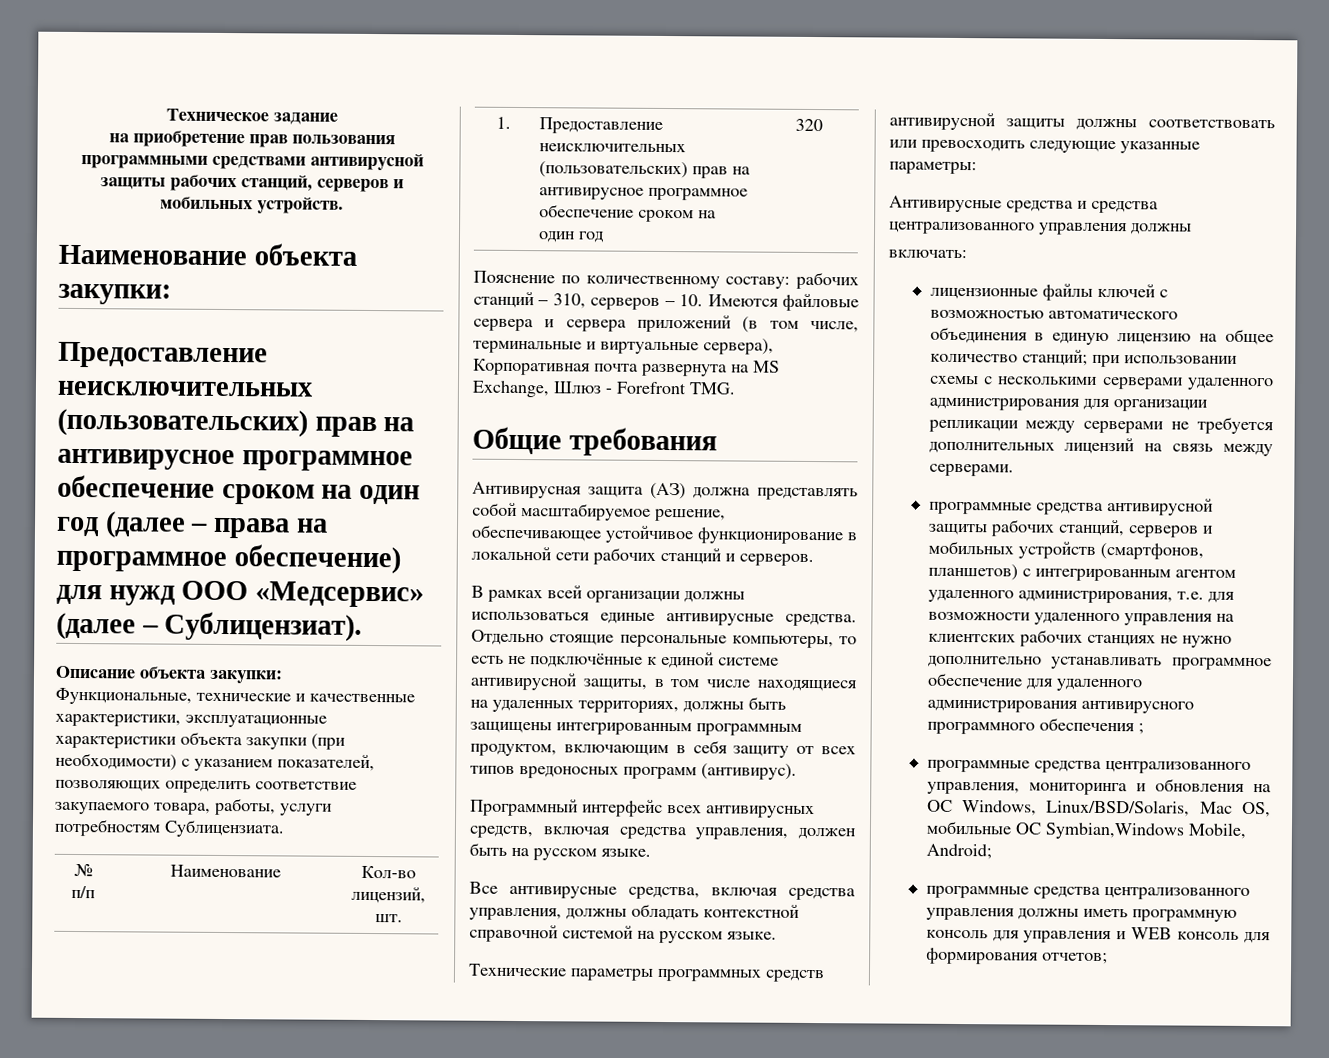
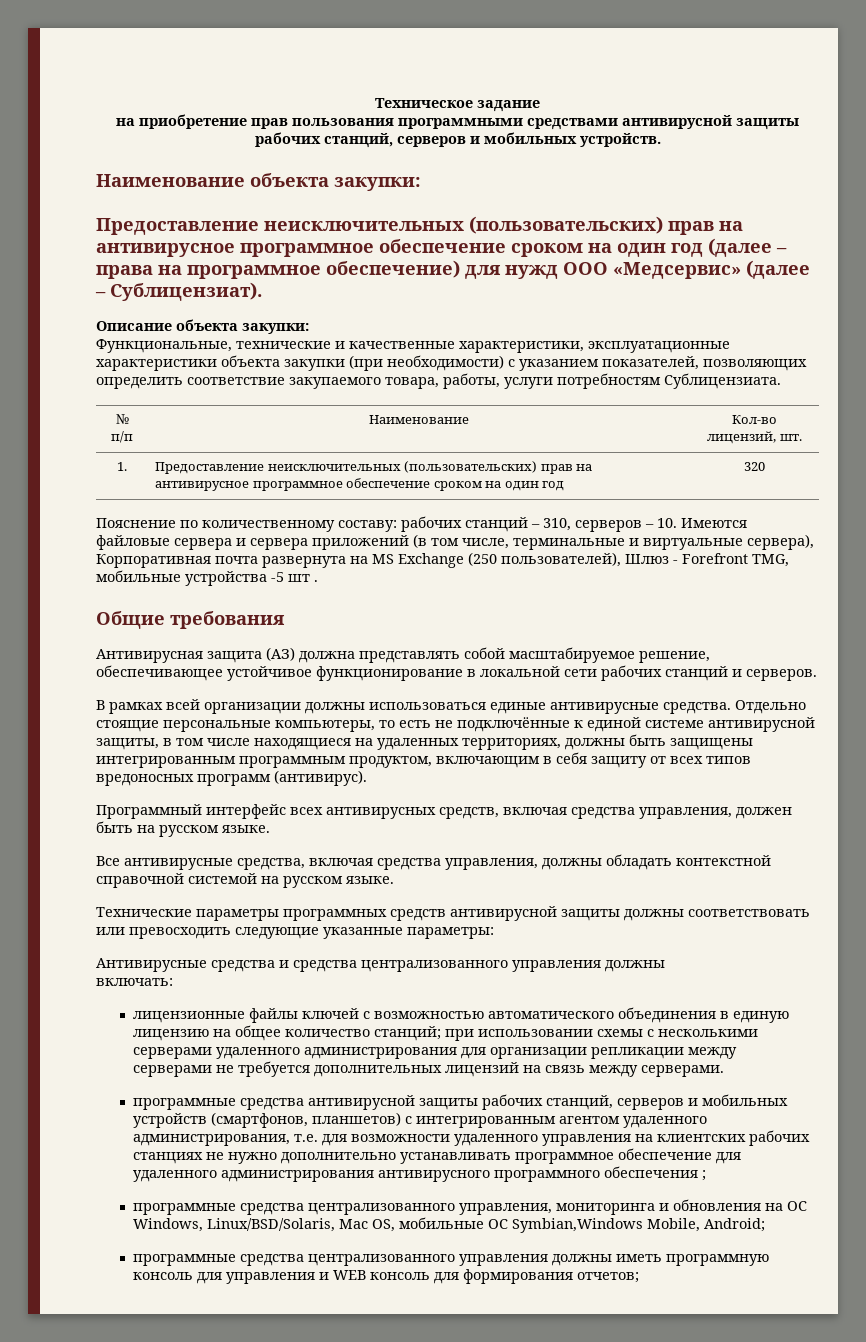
- Пояснение по количественному составу: рабочих станций – 310, серверов – 10. Имеются файловые сервера и сервера приложений (в том числе, терминальные и виртуальные сервера), Корпоративная почта развернута на MS Exchange, Шлюз - Forefront TMG.
+ Пояснение по количественному составу: рабочих станций – 310, серверов – 10. Имеются файловые сервера и сервера приложений (в том числе, терминальные и виртуальные сервера), Корпоративная почта развернута на MS Exchange (250 пользователей), Шлюз - Forefront TMG, мобильные устройства -5 шт .

